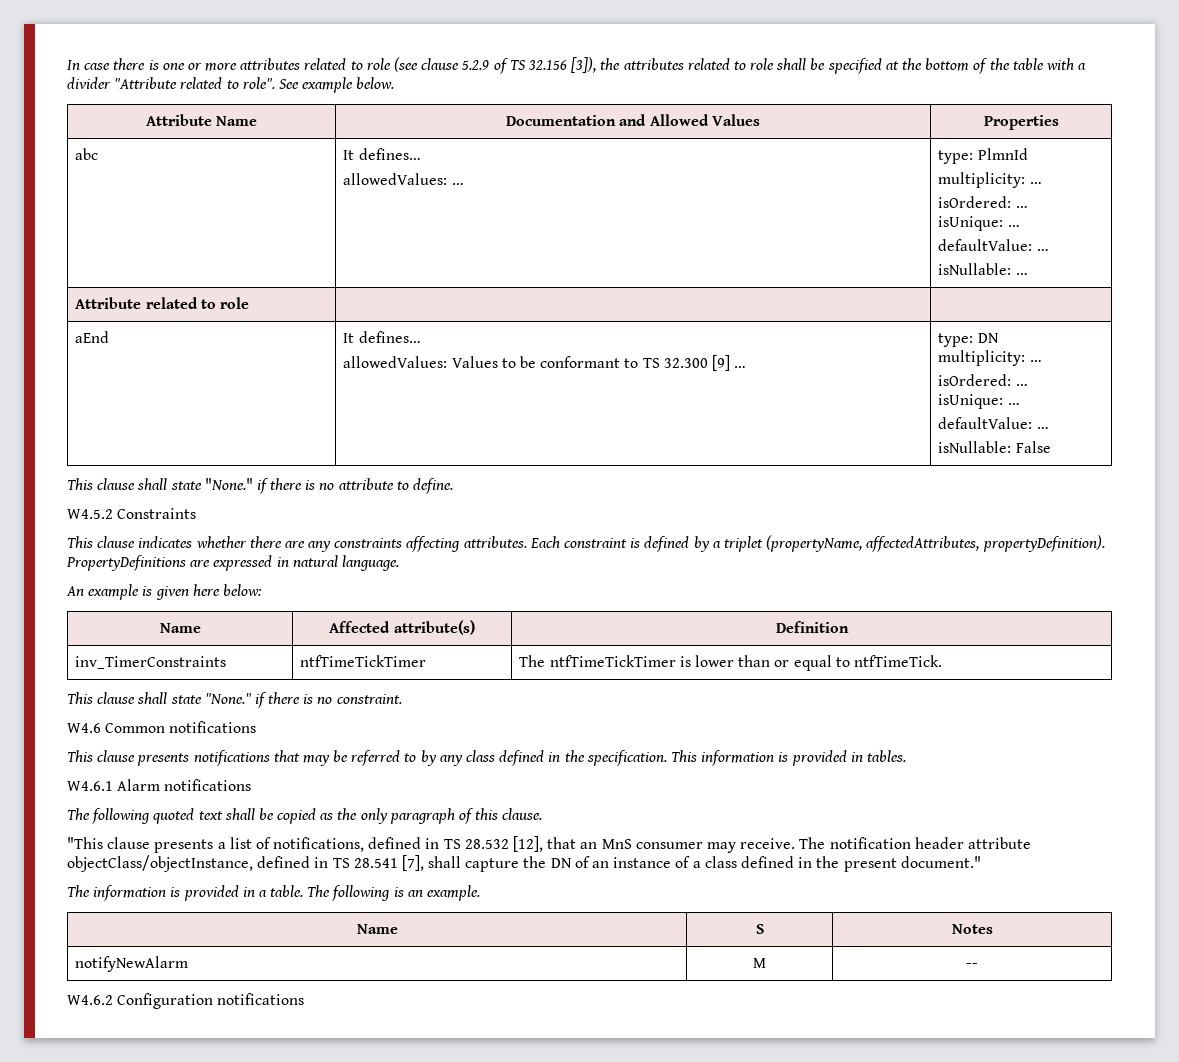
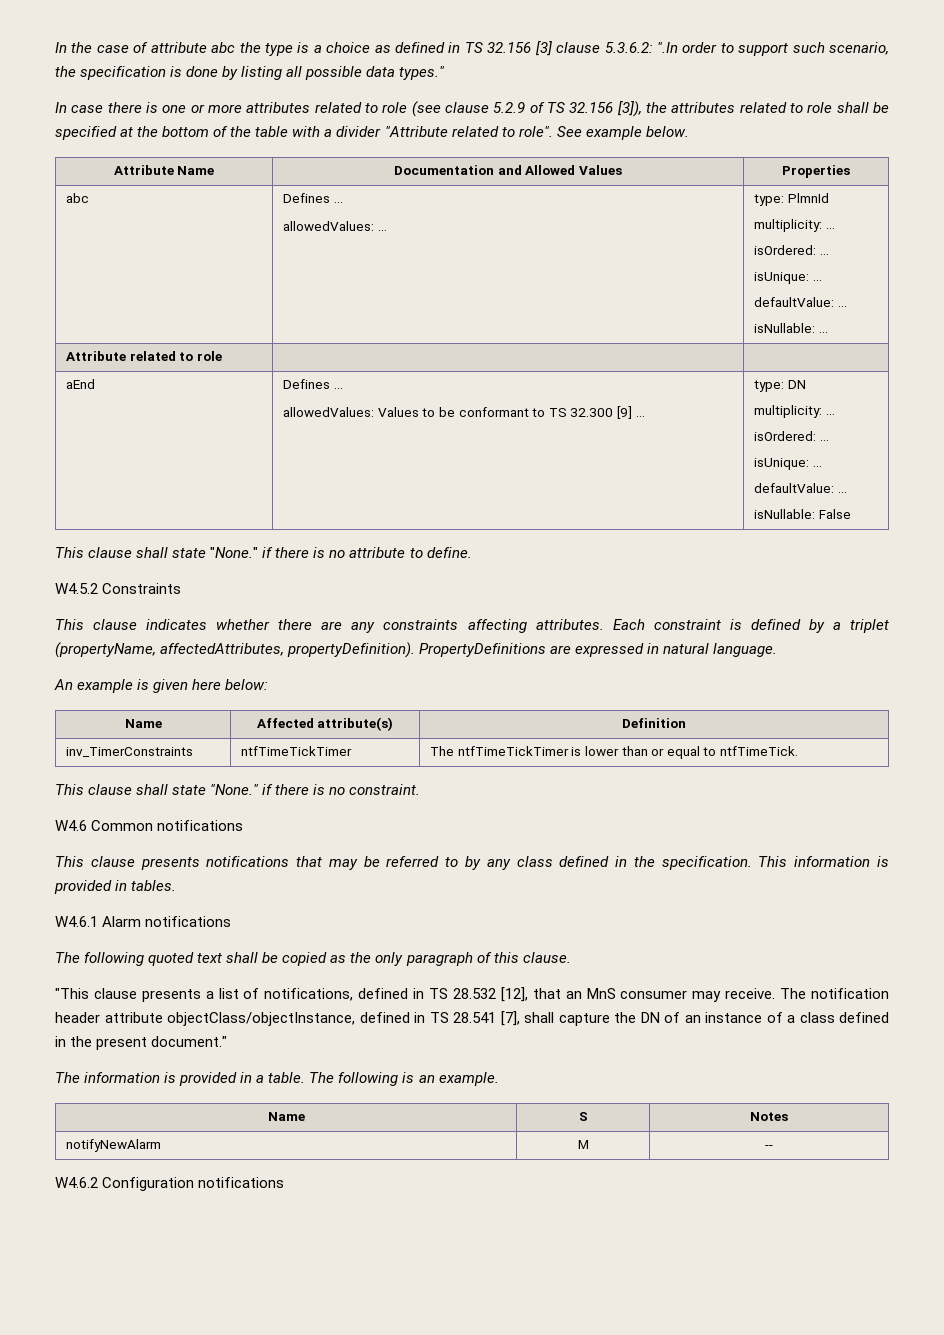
+ In the case of attribute abc the type is a choice as defined in TS 32.156 [3] clause 5.3.6.2: ".In order to support such scenario, the specification is done by listing all possible data types."
- abc | It defines…
+ abc | Defines …
- aEnd | It defines…
+ aEnd | Defines …

